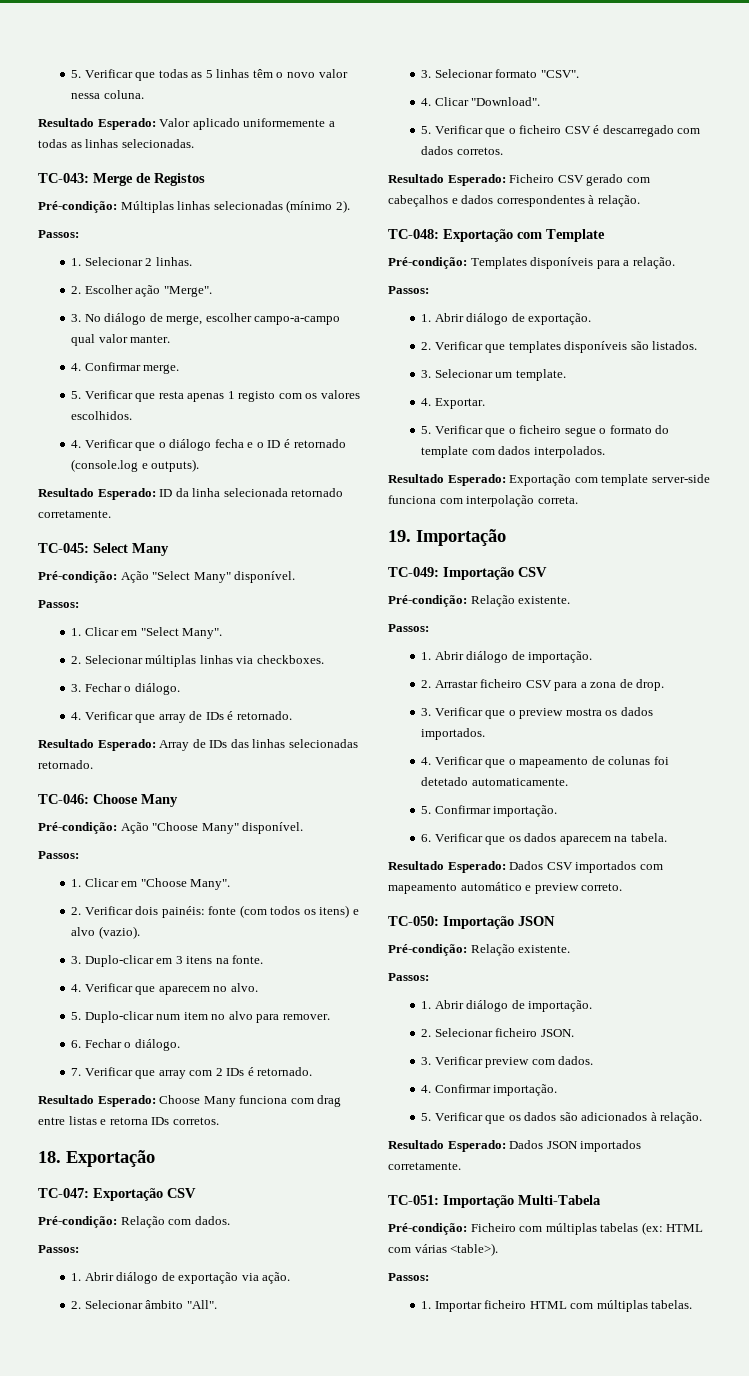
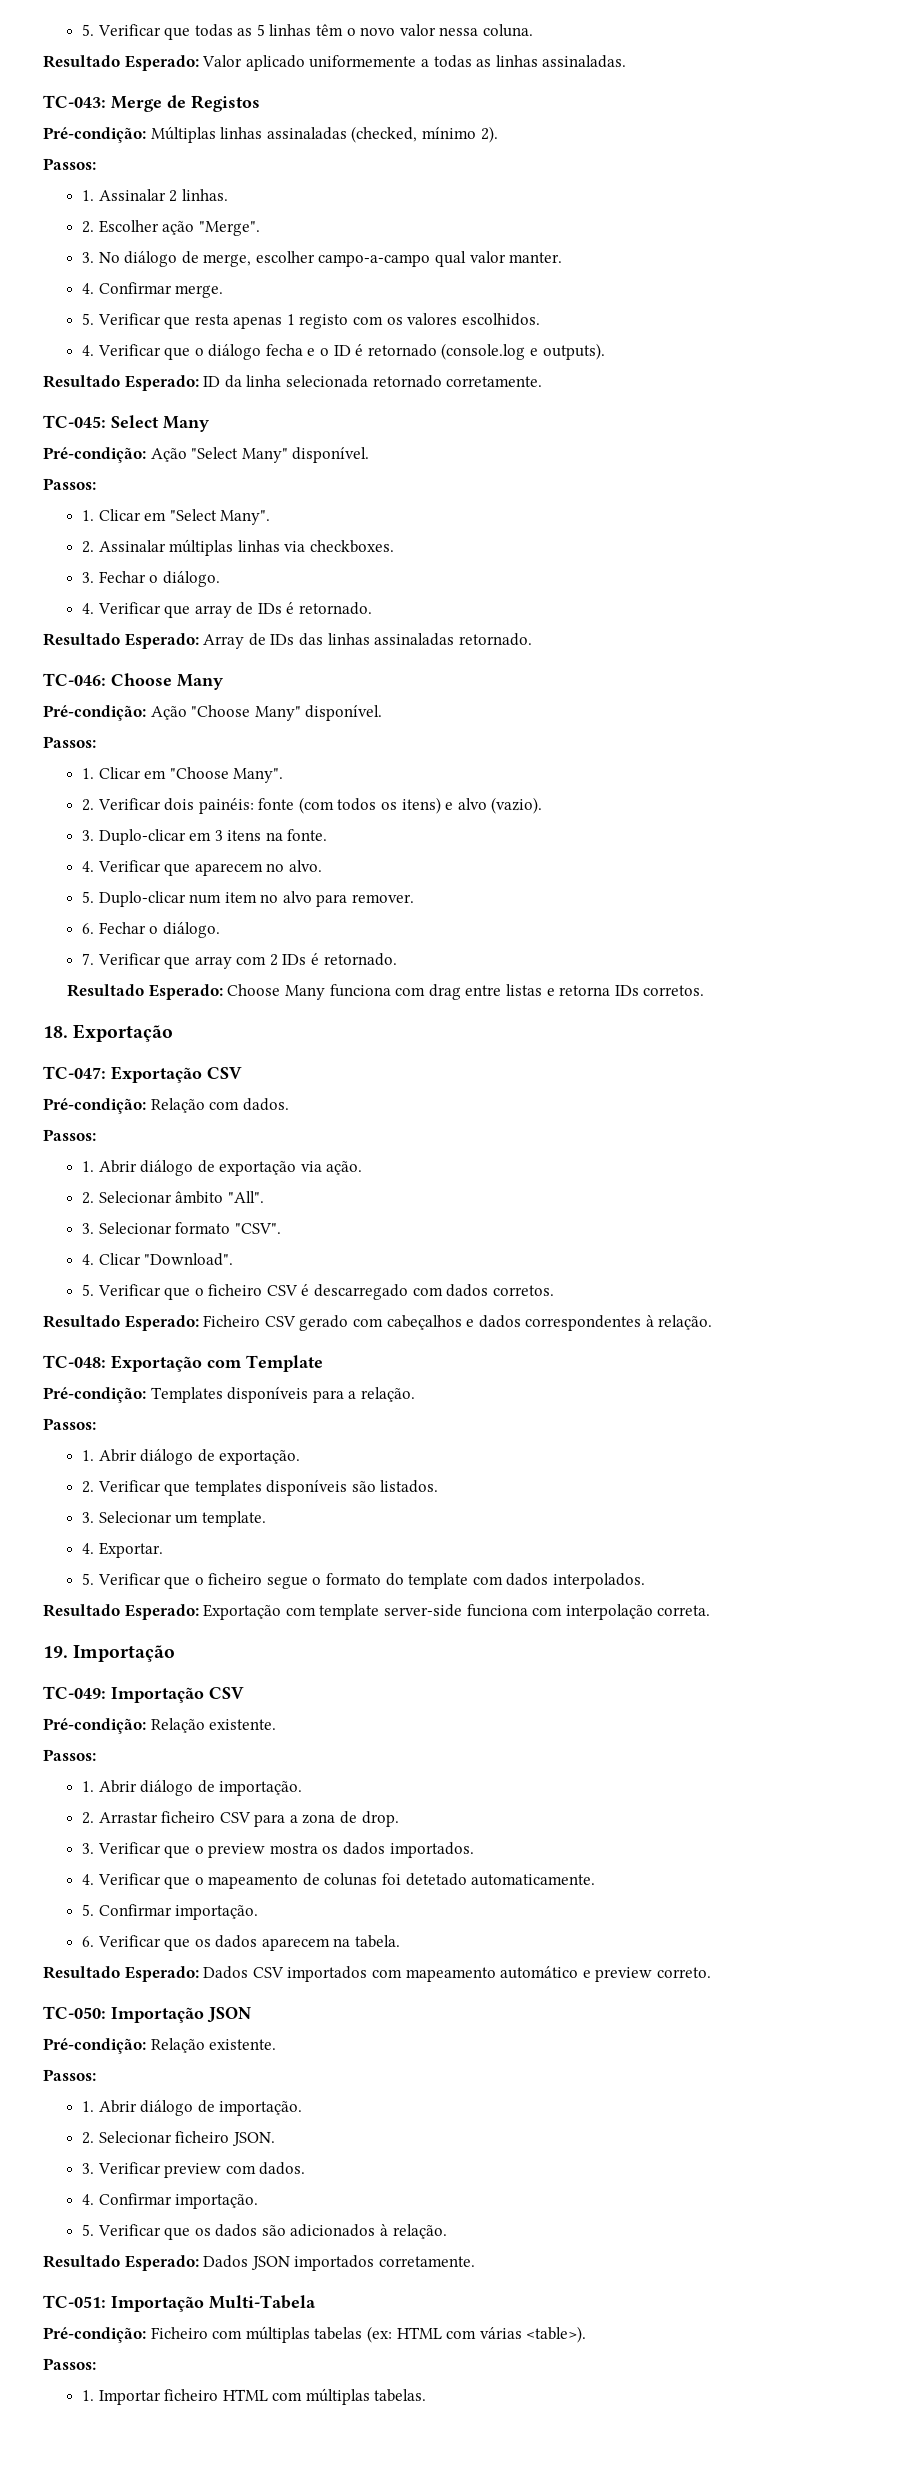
- Resultado Esperado: Valor aplicado uniformemente a todas as linhas selecionadas.
+ Resultado Esperado: Valor aplicado uniformemente a todas as linhas assinaladas.
- Pré-condição: Múltiplas linhas selecionadas (mínimo 2).
+ Pré-condição: Múltiplas linhas assinaladas (checked, mínimo 2).
- 1. Selecionar 2 linhas.
+ 1. Assinalar 2 linhas.
- 2. Selecionar múltiplas linhas via checkboxes.
+ 2. Assinalar múltiplas linhas via checkboxes.
- Resultado Esperado: Array de IDs das linhas selecionadas retornado.
+ Resultado Esperado: Array de IDs das linhas assinaladas retornado.

